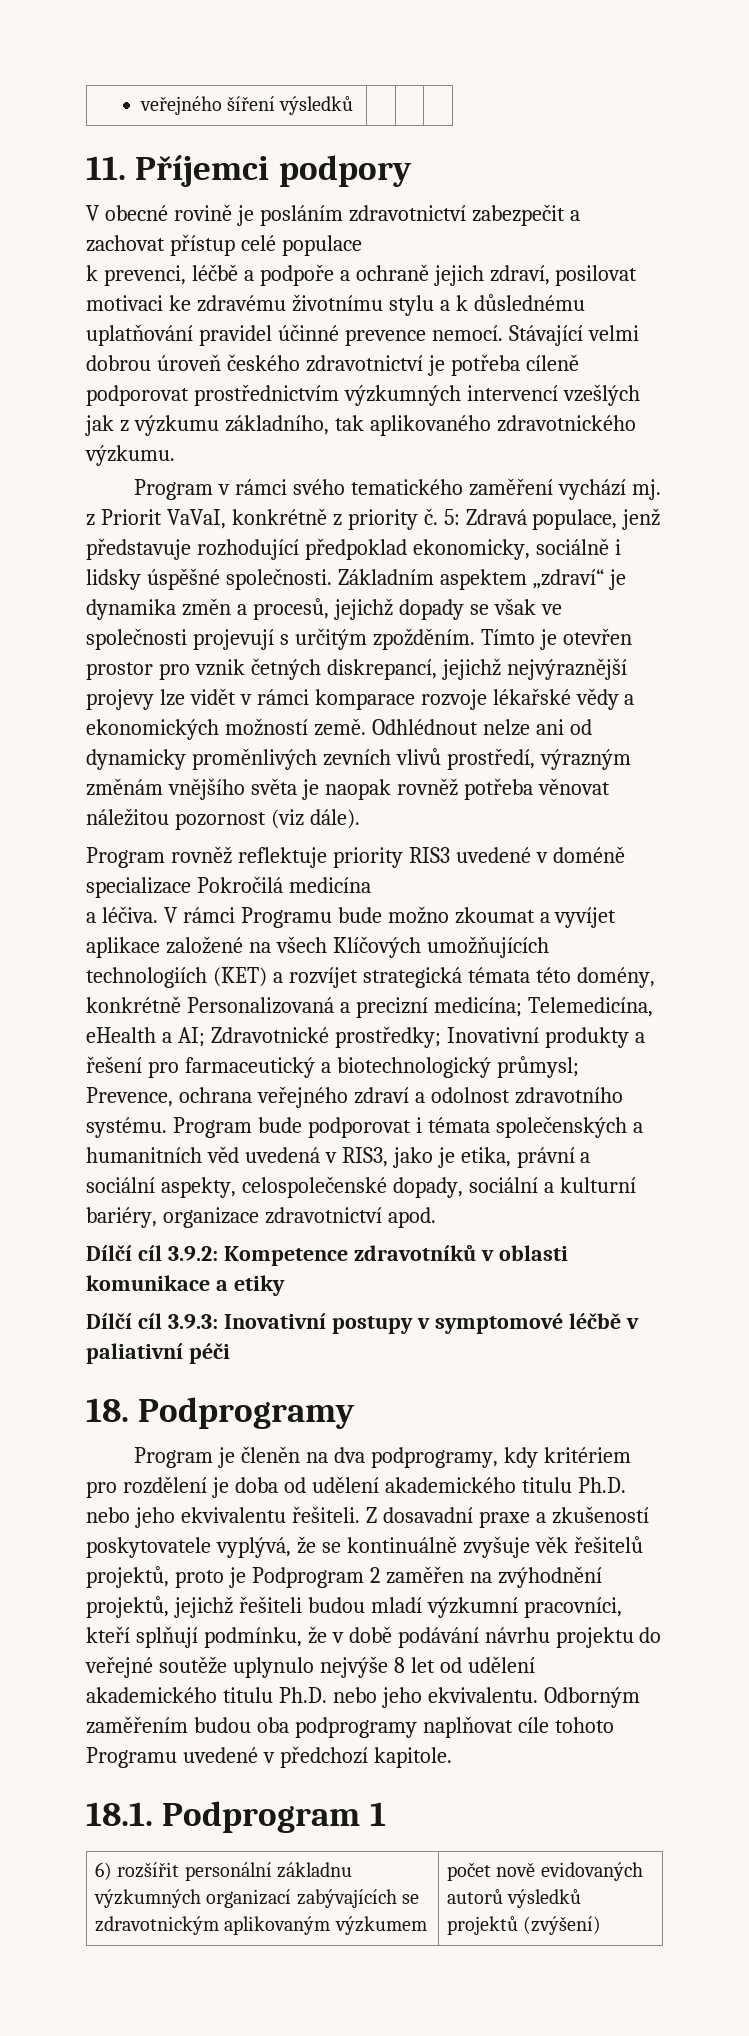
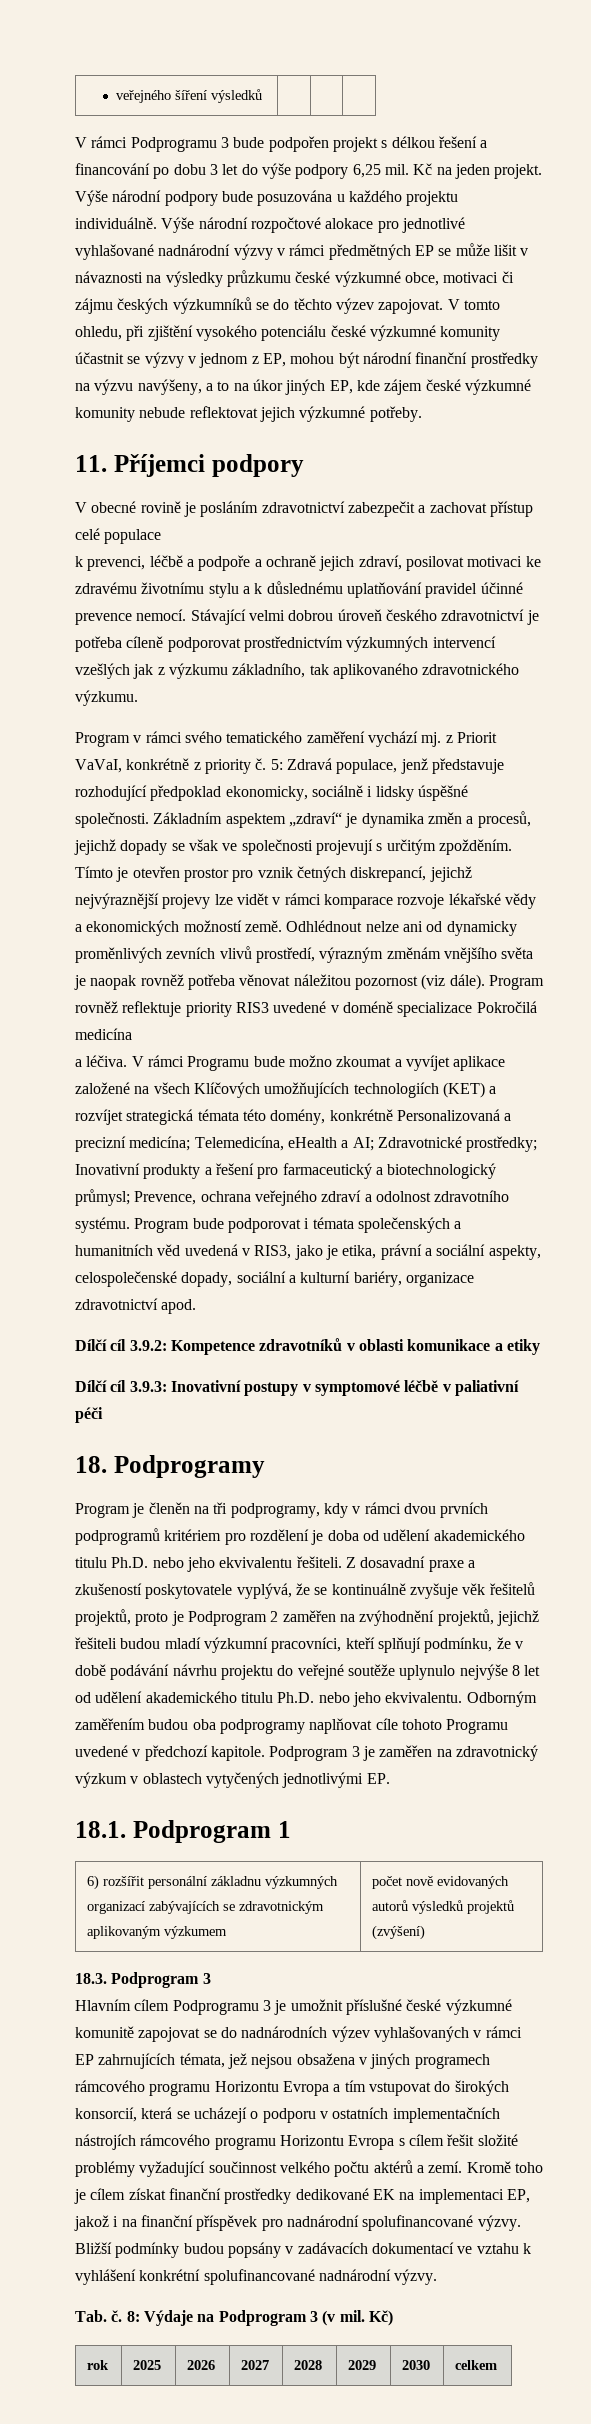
+ V rámci Podprogramu 3 bude podpořen projekt s délkou řešení a financování po dobu 3 let do výše podpory 6,25 mil. Kč na jeden projekt. Výše národní podpory bude posuzována u každého projektu individuálně. Výše národní rozpočtové alokace pro jednotlivé vyhlašované nadnárodní výzvy v rámci předmětných EP se může lišit v návaznosti na výsledky průzkumu české výzkumné obce, motivaci či zájmu českých výzkumníků se do těchto výzev zapojovat. V tomto ohledu, při zjištění vysokého potenciálu české výzkumné komunity účastnit se výzvy v jednom z EP, mohou být národní finanční prostředky na výzvu navýšeny, a to na úkor jiných EP, kde zájem české výzkumné komunity nebude reflektovat jejich výzkumné potřeby.
- Odhlédnout nelze ani od dynamicky proměnlivých zevních vlivů prostředí, výrazným změnám vnějšího světa je naopak rovněž potřeba věnovat náležitou pozornost (viz dále).
- Program rovněž reflektuje priority RIS3 uvedené v doméně specializace Pokročilá medicína
+ Odhlédnout nelze ani od dynamicky proměnlivých zevních vlivů prostředí, výrazným změnám vnějšího světa je naopak rovněž potřeba věnovat náležitou pozornost (viz dále). Program rovněž reflektuje priority RIS3 uvedené v doméně specializace Pokročilá medicína
- Program je členěn na dva podprogramy, kdy kritériem pro rozdělení je doba od udělení akademického titulu Ph.D. nebo jeho ekvivalentu řešiteli.
+ Program je členěn na tři podprogramy, kdy v rámci dvou prvních podprogramů kritériem pro rozdělení je doba od udělení akademického titulu Ph.D. nebo jeho ekvivalentu řešiteli.
+ Podprogram 3 je zaměřen na zdravotnický výzkum v oblastech vytyčených jednotlivými EP.
+ 18.3. Podprogram 3
+ Hlavním cílem Podprogramu 3 je umožnit příslušné české výzkumné komunitě zapojovat se do nadnárodních výzev vyhlašovaných v rámci EP zahrnujících témata, jež nejsou obsažena v jiných programech rámcového programu Horizontu Evropa a tím vstupovat do širokých konsorcií, která se ucházejí o podporu v ostatních implementačních nástrojích rámcového programu Horizontu Evropa s cílem řešit složité problémy vyžadující součinnost velkého počtu aktérů a zemí. Kromě toho je cílem získat finanční prostředky dedikované EK na implementaci EP, jakož i na finanční příspěvek pro nadnárodní spolufinancované výzvy. Bližší podmínky budou popsány v zadávacích dokumentací ve vztahu k vyhlášení konkrétní spolufinancované nadnárodní výzvy.
+ Tab. č. 8: Výdaje na Podprogram 3 (v mil. Kč)
+ rok | 2025 | 2026 | 2027 | 2028 | 2029 | 2030 | celkem

